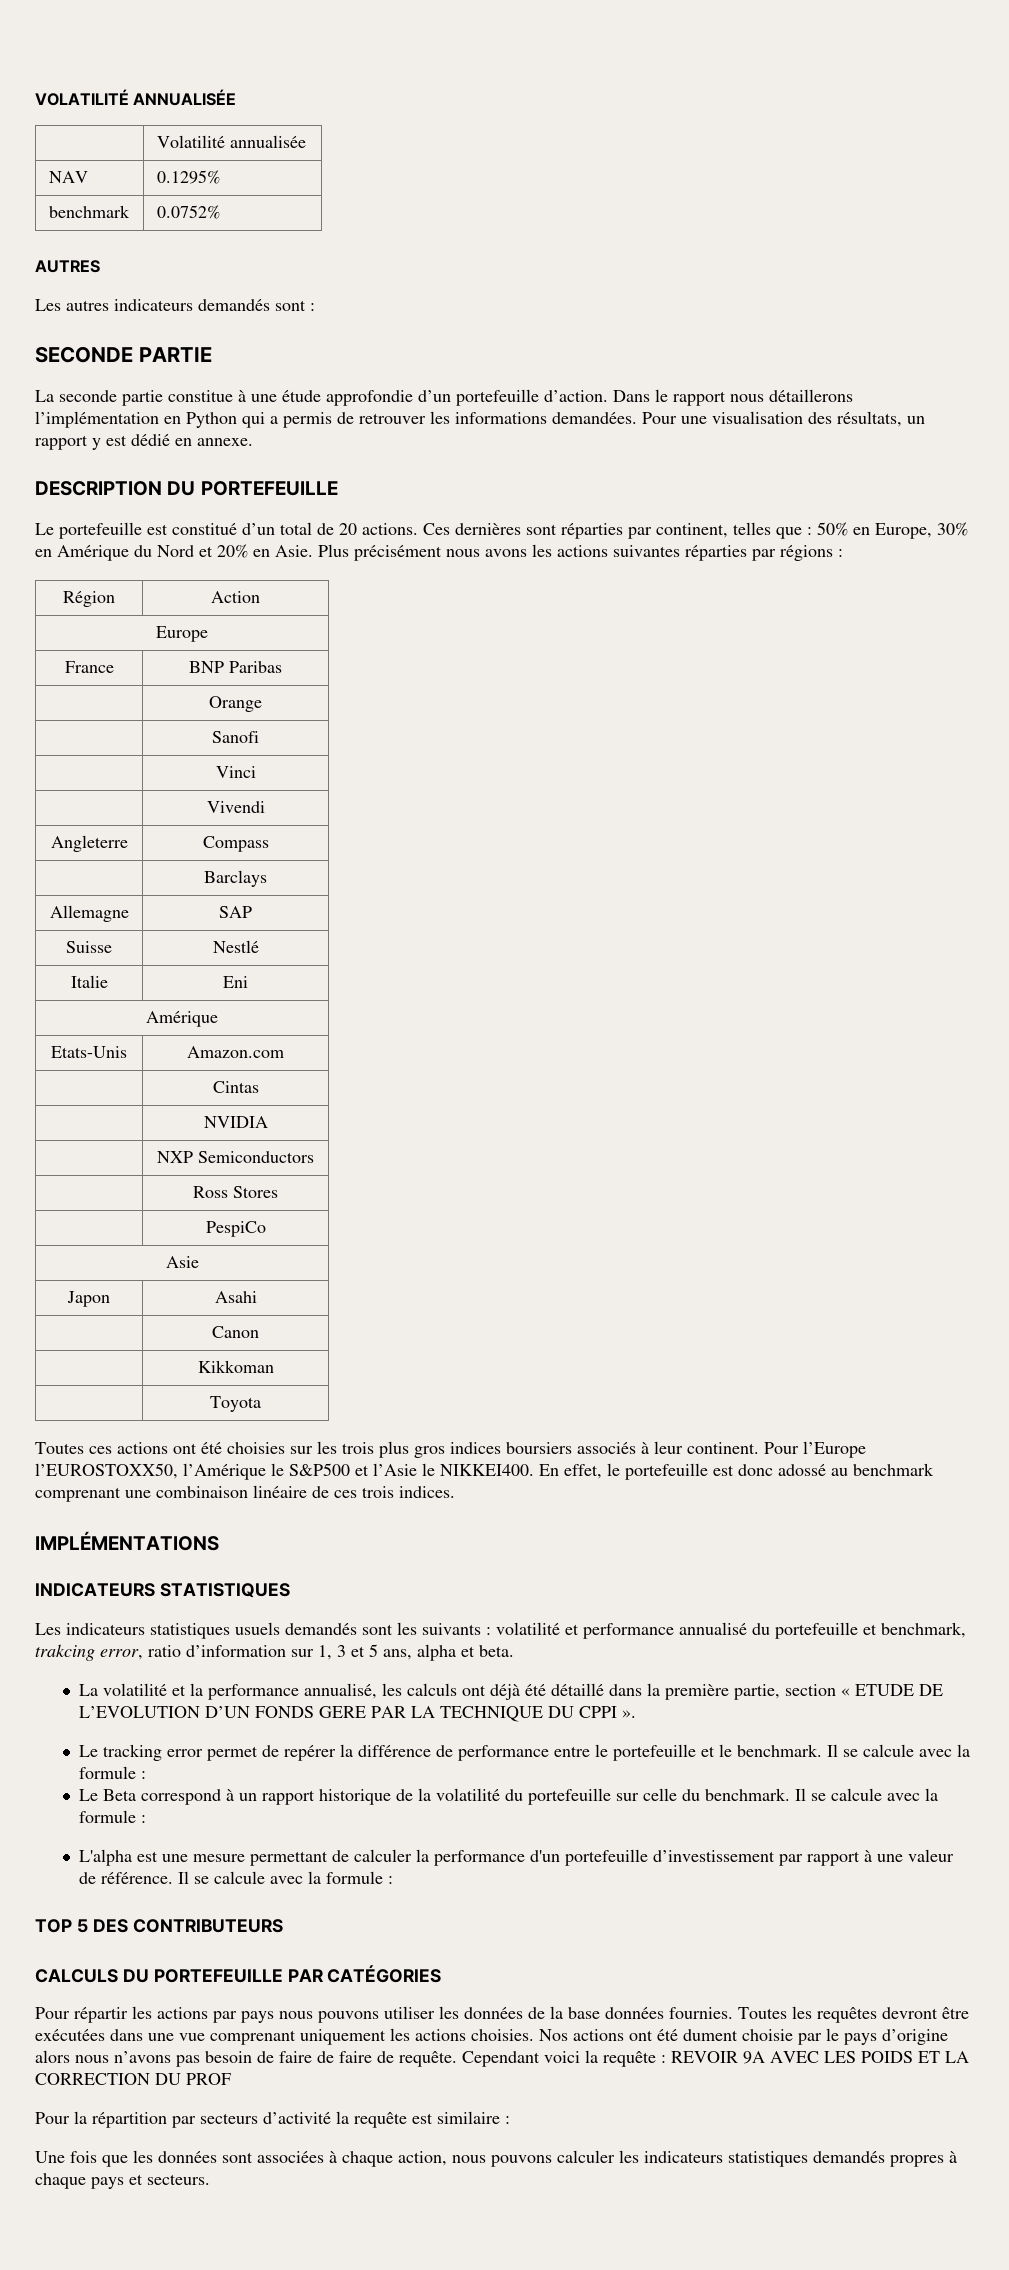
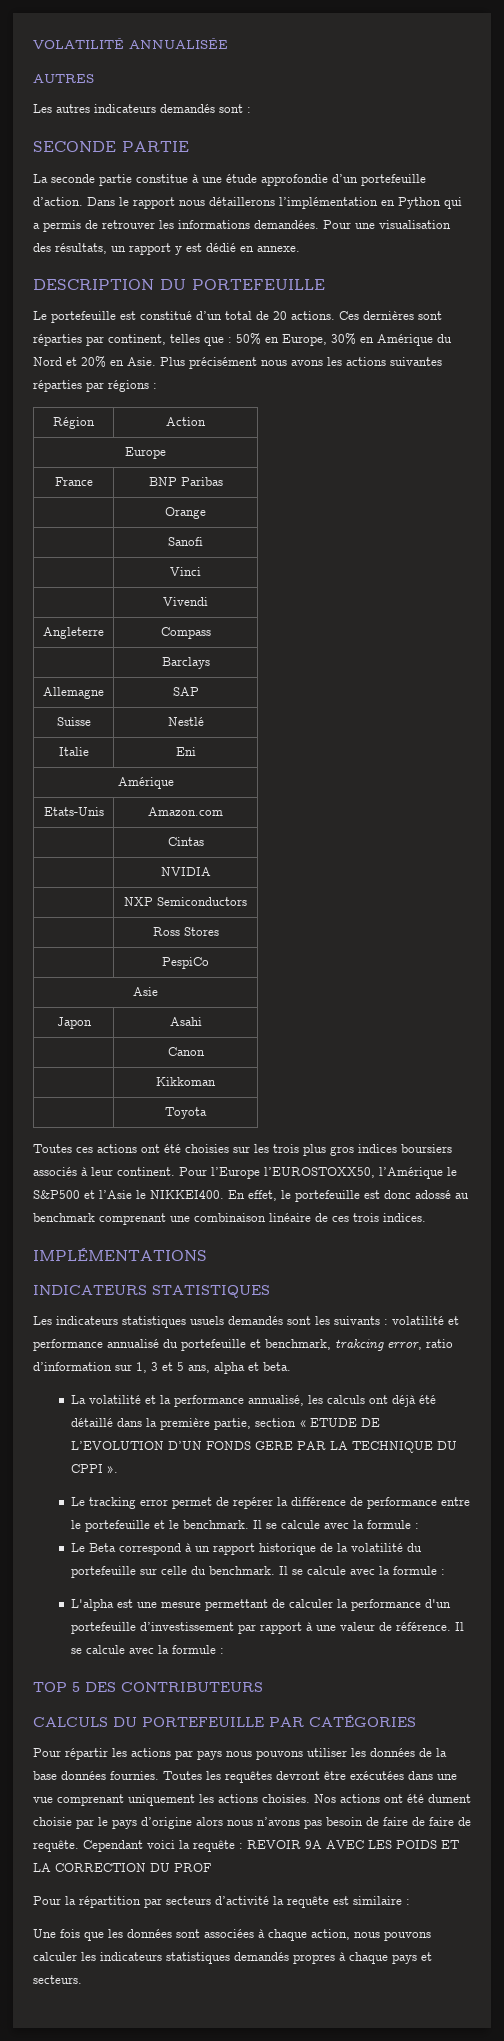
- | Volatilité annualisée
- NAV | 0.1295%
- benchmark | 0.0752%

